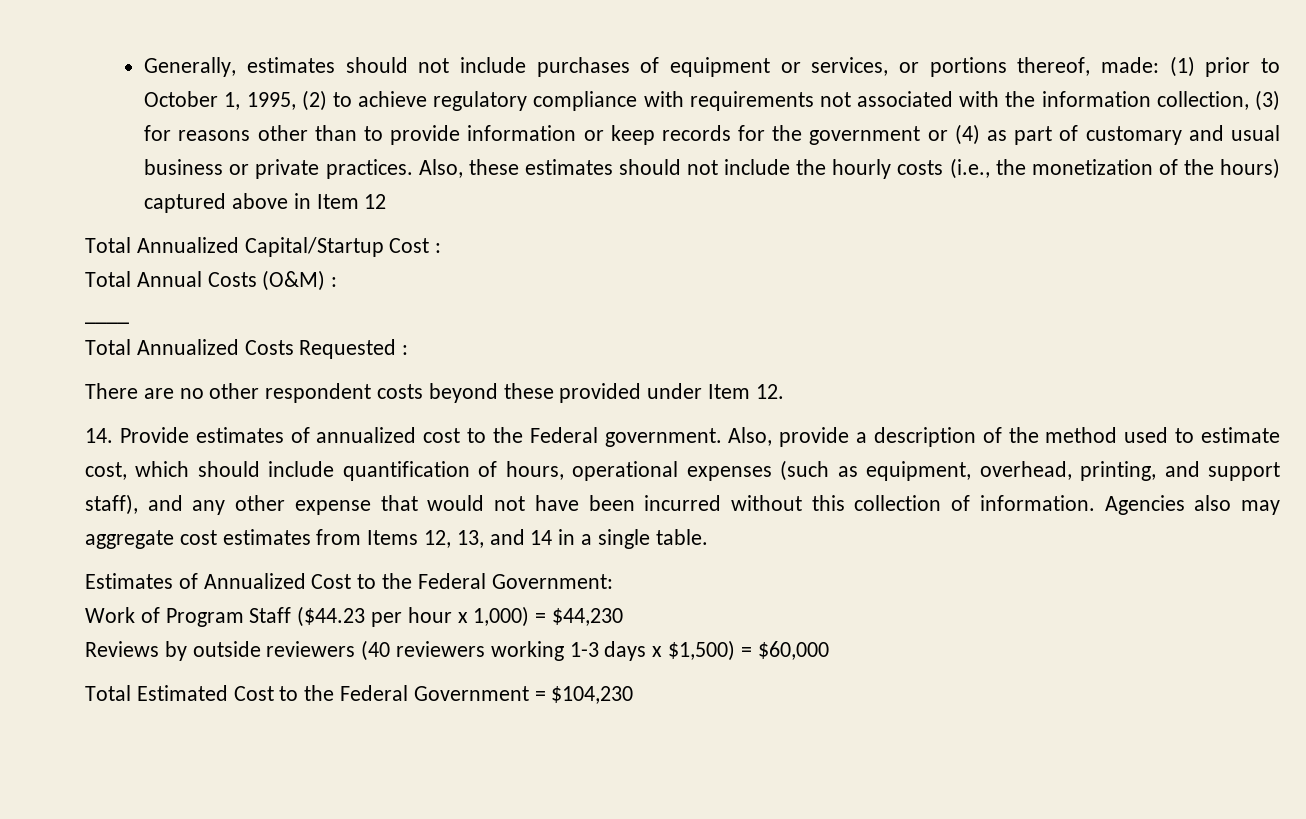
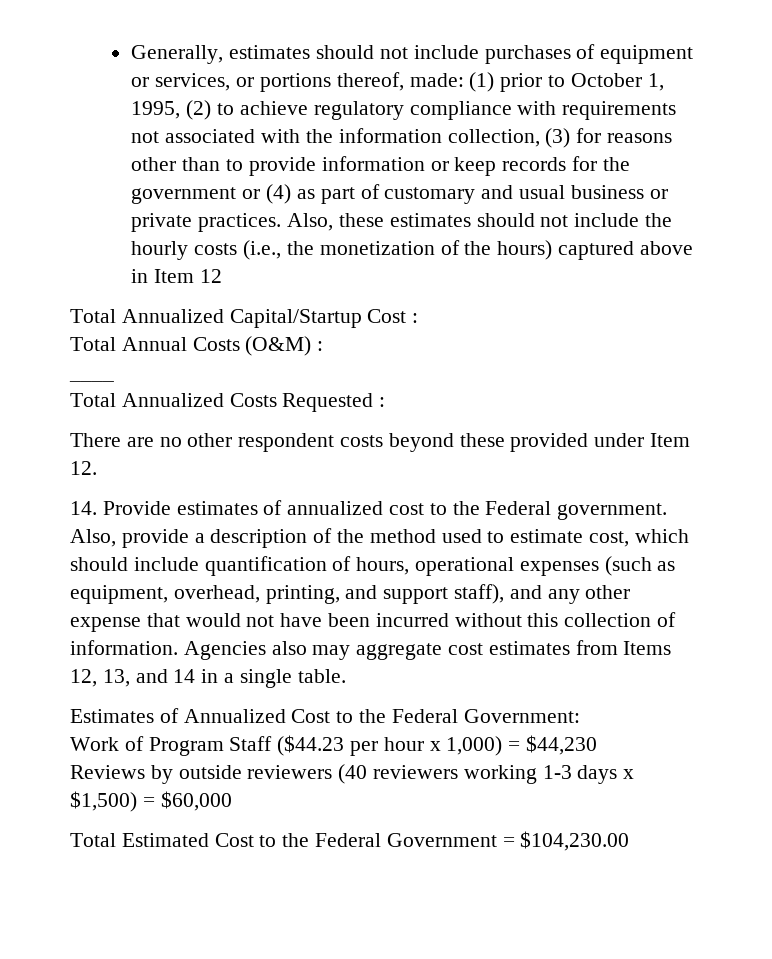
- Total Estimated Cost to the Federal Government = $104,230
+ Total Estimated Cost to the Federal Government = $104,230.00

